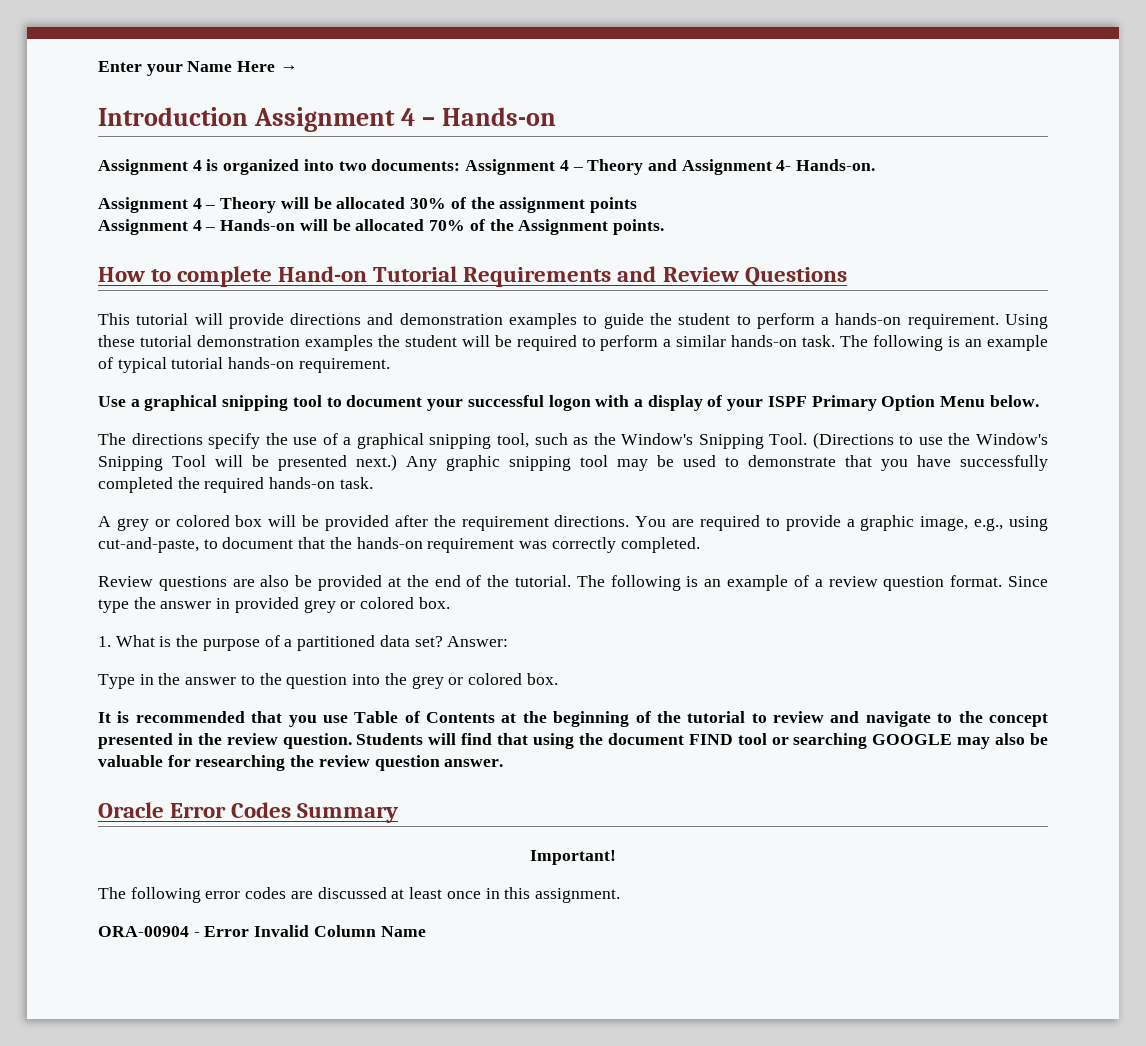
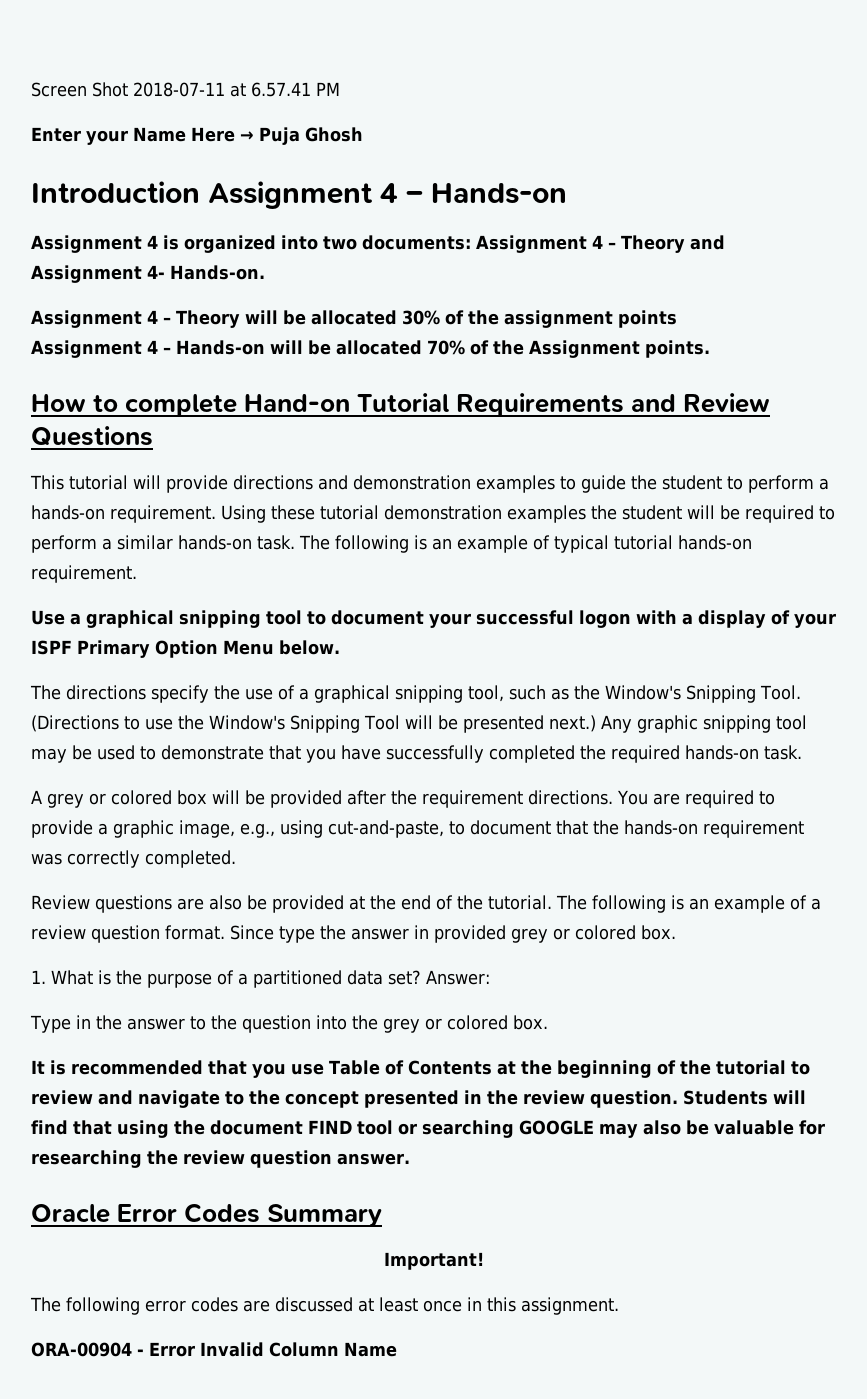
+ Screen Shot 2018-07-11 at 6.57.41 PM
- Enter your Name Here →
+ Enter your Name Here → Puja Ghosh

